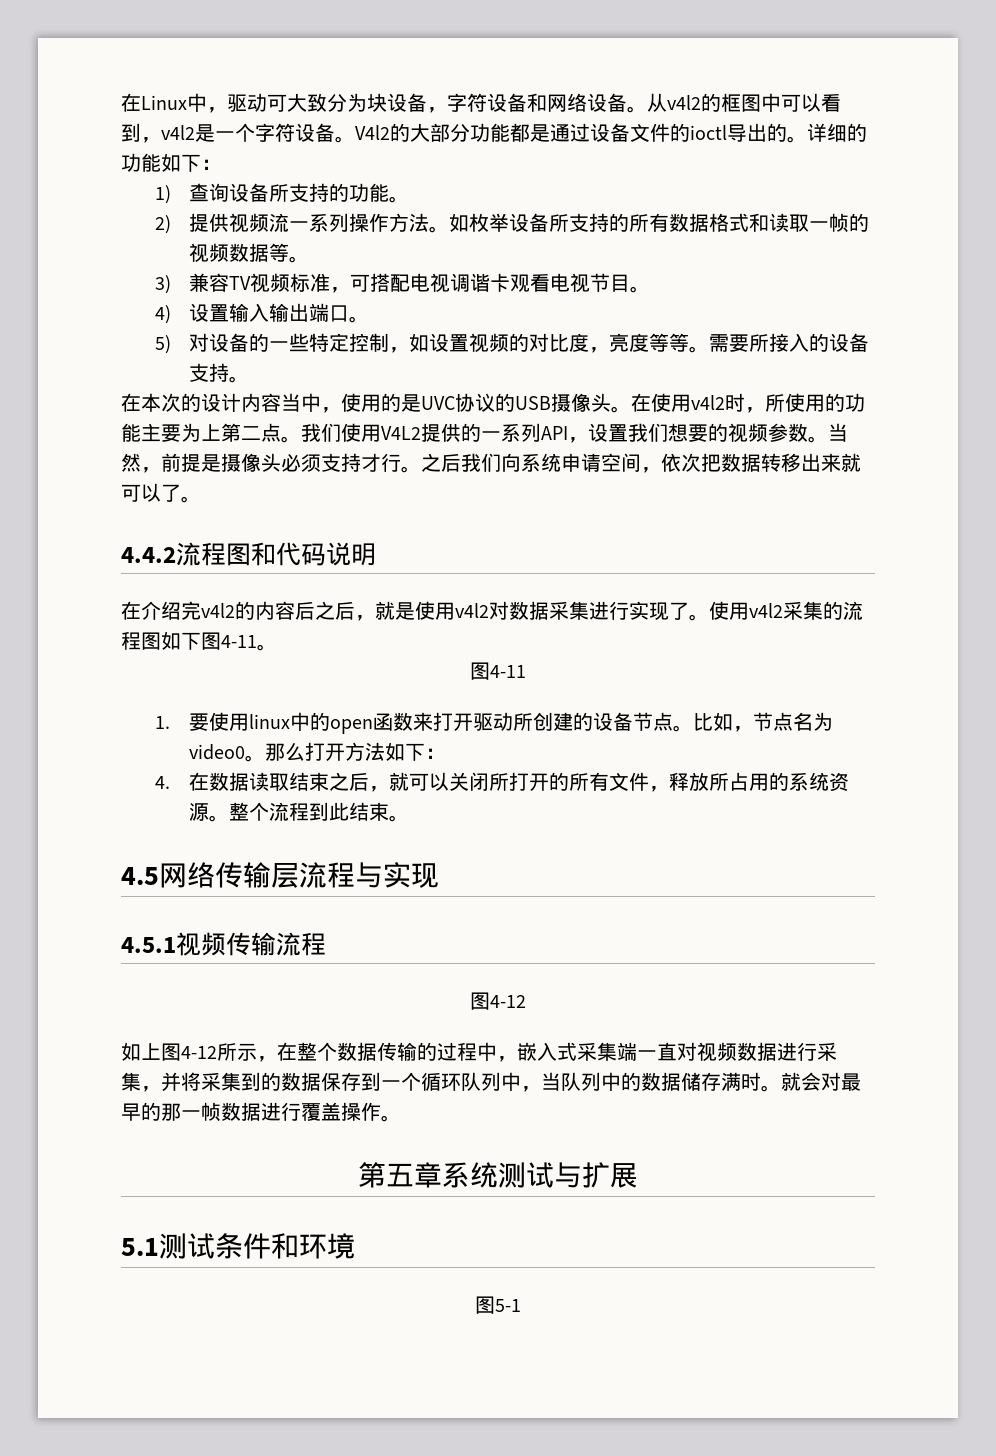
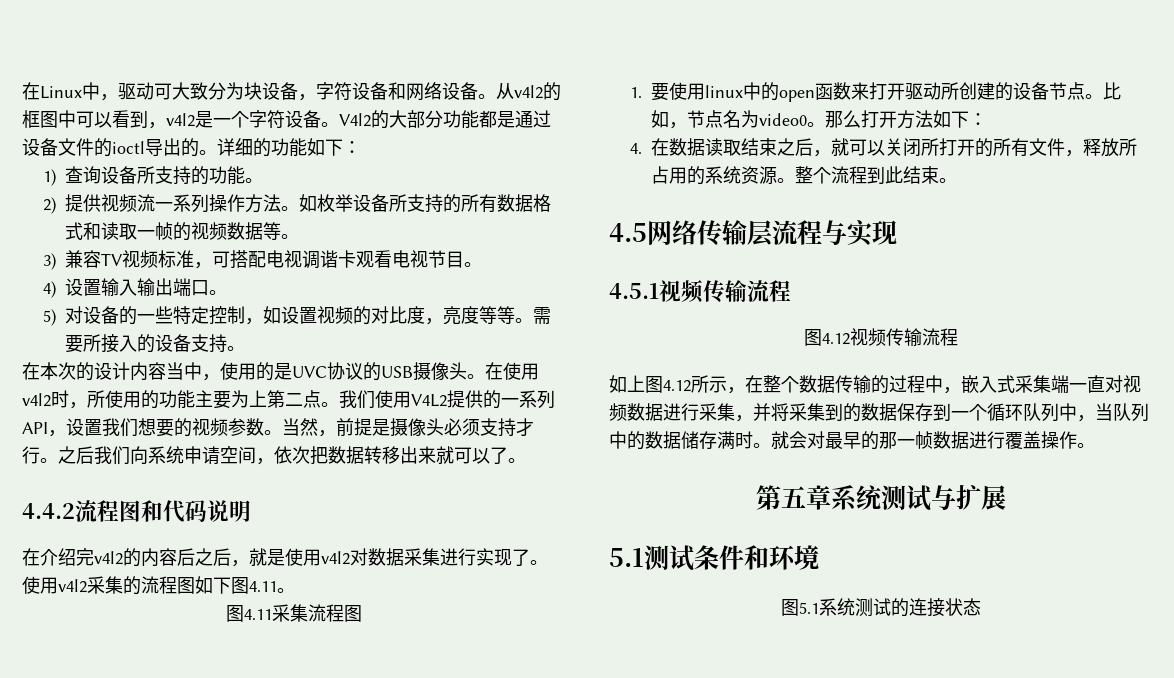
- 使用v4l2采集的流程图如下图4-11。
- 图4-11
+ 使用v4l2采集的流程图如下图4.11。
+ 图4.11采集流程图
  4.5.1视频传输流程
- 图4-12
+ 图4.12视频传输流程
- 如上图4-12所示，在整个数据传输的过程中，嵌入式采集端一直对视频数据进行采集，并将采集到的数据保存到一个循环队列中，当队列中的数据储存满时。
+ 如上图4.12所示，在整个数据传输的过程中，嵌入式采集端一直对视频数据进行采集，并将采集到的数据保存到一个循环队列中，当队列中的数据储存满时。
- 图5-1
+ 图5.1系统测试的连接状态

